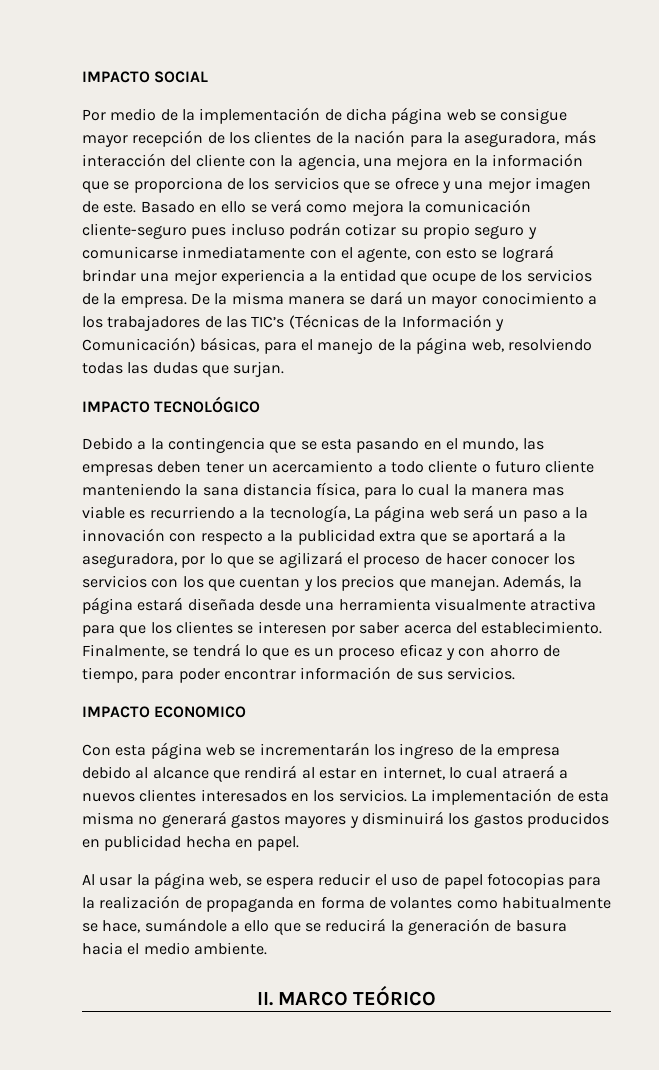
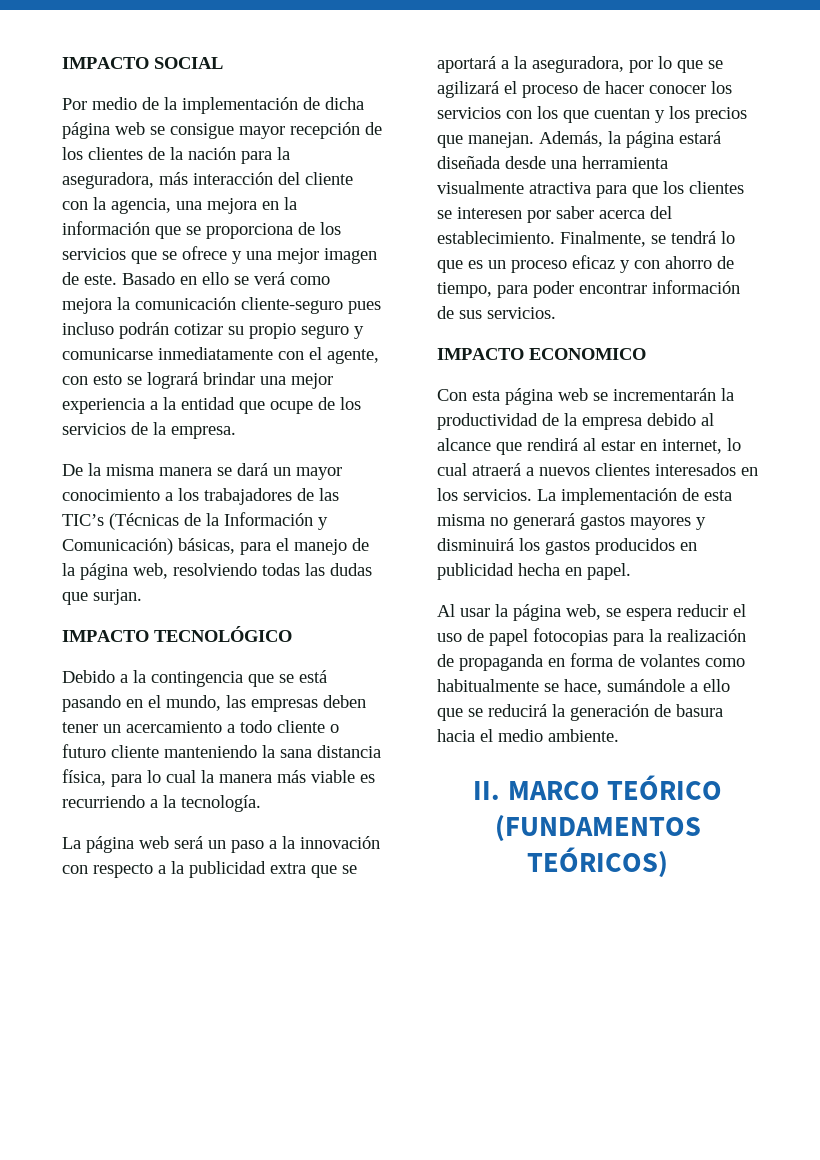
- Basado en ello se verá como mejora la comunicación cliente-seguro pues incluso podrán cotizar su propio seguro y comunicarse inmediatamente con el agente, con esto se logrará brindar una mejor experiencia a la entidad que ocupe de los servicios de la empresa. De la misma manera se dará un mayor conocimiento a los trabajadores de las TIC’s (Técnicas de la Información y Comunicación) básicas, para el manejo de la página web, resolviendo todas las dudas que surjan.
+ Basado en ello se verá como mejora la comunicación cliente-seguro pues incluso podrán cotizar su propio seguro y comunicarse inmediatamente con el agente, con esto se logrará brindar una mejor experiencia a la entidad que ocupe de los servicios de la empresa.
+ De la misma manera se dará un mayor conocimiento a los trabajadores de las TIC’s (Técnicas de la Información y Comunicación) básicas, para el manejo de la página web, resolviendo todas las dudas que surjan.
- Debido a la contingencia que se esta pasando en el mundo, las empresas deben tener un acercamiento a todo cliente o futuro cliente manteniendo la sana distancia física, para lo cual la manera mas viable es recurriendo a la tecnología, La página web será un paso a la innovación con respecto a la publicidad extra que se aportará a la aseguradora, por lo que se agilizará el proceso de hacer conocer los servicios con los que cuentan y los precios que manejan.
+ Debido a la contingencia que se está pasando en el mundo, las empresas deben tener un acercamiento a todo cliente o futuro cliente manteniendo la sana distancia física, para lo cual la manera más viable es recurriendo a la tecnología.
+ La página web será un paso a la innovación con respecto a la publicidad extra que se aportará a la aseguradora, por lo que se agilizará el proceso de hacer conocer los servicios con los que cuentan y los precios que manejan.
- Con esta página web se incrementarán los ingreso de la empresa debido al alcance que rendirá al estar en internet, lo cual atraerá a nuevos clientes interesados en los servicios.
+ Con esta página web se incrementarán la productividad de la empresa debido al alcance que rendirá al estar en internet, lo cual atraerá a nuevos clientes interesados en los servicios.
- II. MARCO TEÓRICO
+ II. MARCO TEÓRICO (FUNDAMENTOS TEÓRICOS)

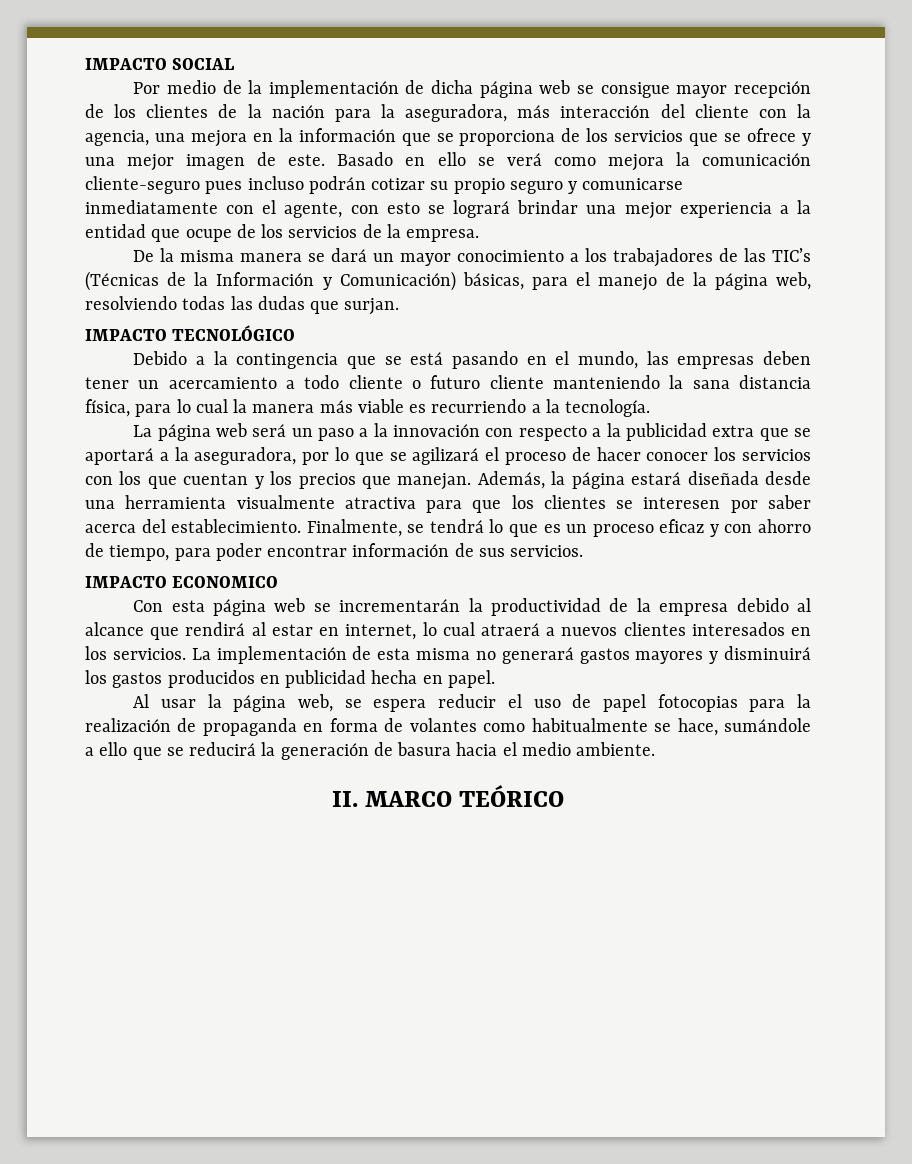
- II. MARCO TEÓRICO (FUNDAMENTOS TEÓRICOS)
+ II. MARCO TEÓRICO

